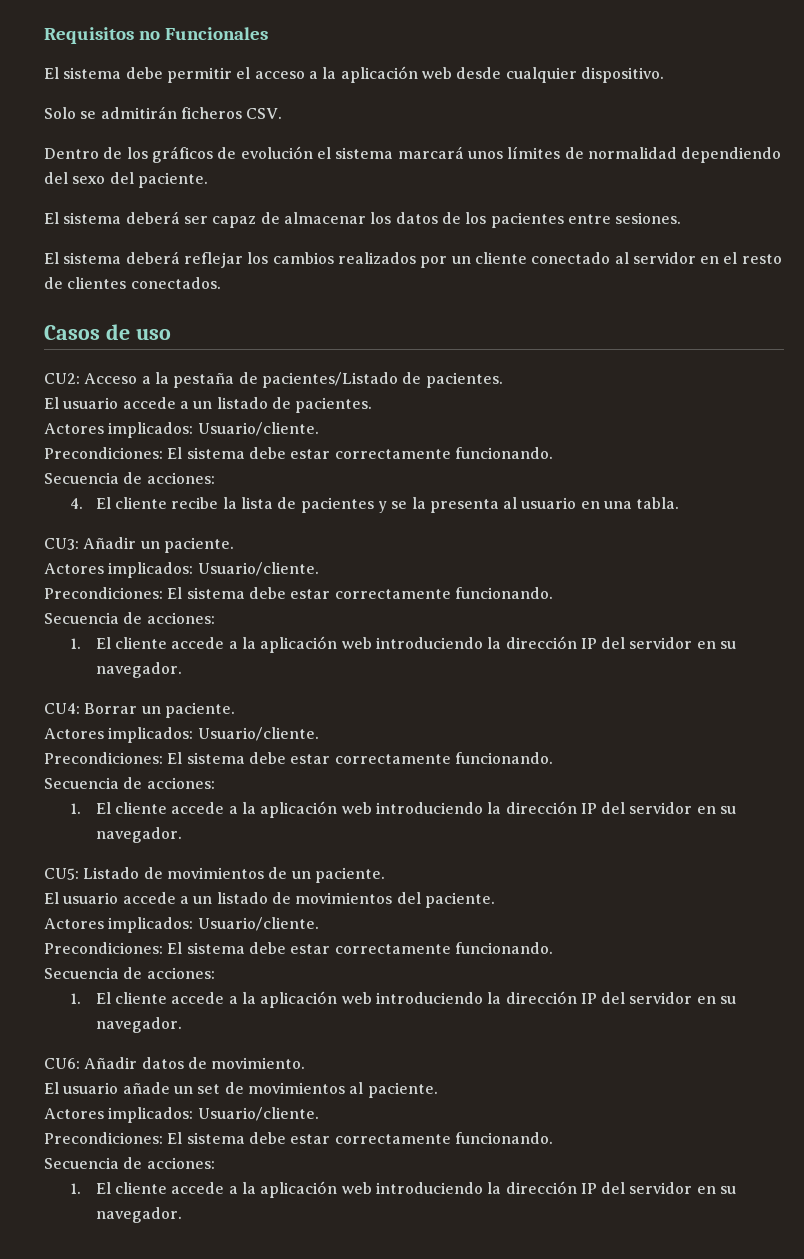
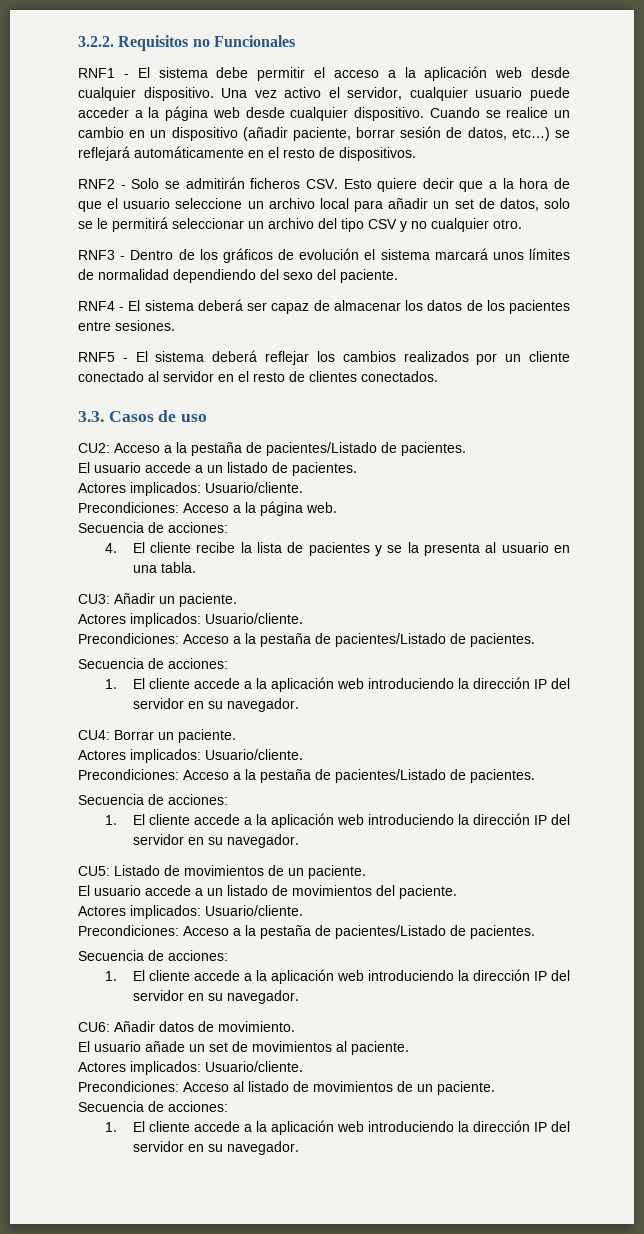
- Requisitos no Funcionales
+ 3.2.2. Requisitos no Funcionales
- El sistema debe permitir el acceso a la aplicación web desde cualquier dispositivo.
- Solo se admitirán ficheros CSV.
- Dentro de los gráficos de evolución el sistema marcará unos límites de normalidad dependiendo del sexo del paciente.
+ RNF1 - El sistema debe permitir el acceso a la aplicación web desde cualquier dispositivo. Una vez activo el servidor, cualquier usuario puede acceder a la página web desde cualquier dispositivo. Cuando se realice un cambio en un dispositivo (añadir paciente, borrar sesión de datos, etc…) se reflejará automáticamente en el resto de dispositivos.
+ RNF2 - Solo se admitirán ficheros CSV. Esto quiere decir que a la hora de que el usuario seleccione un archivo local para añadir un set de datos, solo se le permitirá seleccionar un archivo del tipo CSV y no cualquier otro.
+ RNF3 - Dentro de los gráficos de evolución el sistema marcará unos límites de normalidad dependiendo del sexo del paciente.
- El sistema deberá ser capaz de almacenar los datos de los pacientes entre sesiones.
+ RNF4 - El sistema deberá ser capaz de almacenar los datos de los pacientes entre sesiones.
- El sistema deberá reflejar los cambios realizados por un cliente conectado al servidor en el resto de clientes conectados.
+ RNF5 - El sistema deberá reflejar los cambios realizados por un cliente conectado al servidor en el resto de clientes conectados.
- Casos de uso
+ 3.3. Casos de uso
  El usuario accede a un listado de pacientes.
  Actores implicados: Usuario/cliente.
- Precondiciones: El sistema debe estar correctamente funcionando.
+ Precondiciones: Acceso a la página web.
  CU3: Añadir un paciente.
  Actores implicados: Usuario/cliente.
- Precondiciones: El sistema debe estar correctamente funcionando.
+ Precondiciones: Acceso a la pestaña de pacientes/Listado de pacientes.
  CU4: Borrar un paciente.
  Actores implicados: Usuario/cliente.
- Precondiciones: El sistema debe estar correctamente funcionando.
+ Precondiciones: Acceso a la pestaña de pacientes/Listado de pacientes.
  El usuario accede a un listado de movimientos del paciente.
  Actores implicados: Usuario/cliente.
- Precondiciones: El sistema debe estar correctamente funcionando.
+ Precondiciones: Acceso a la pestaña de pacientes/Listado de pacientes.
  El usuario añade un set de movimientos al paciente.
  Actores implicados: Usuario/cliente.
- Precondiciones: El sistema debe estar correctamente funcionando.
+ Precondiciones: Acceso al listado de movimientos de un paciente.

